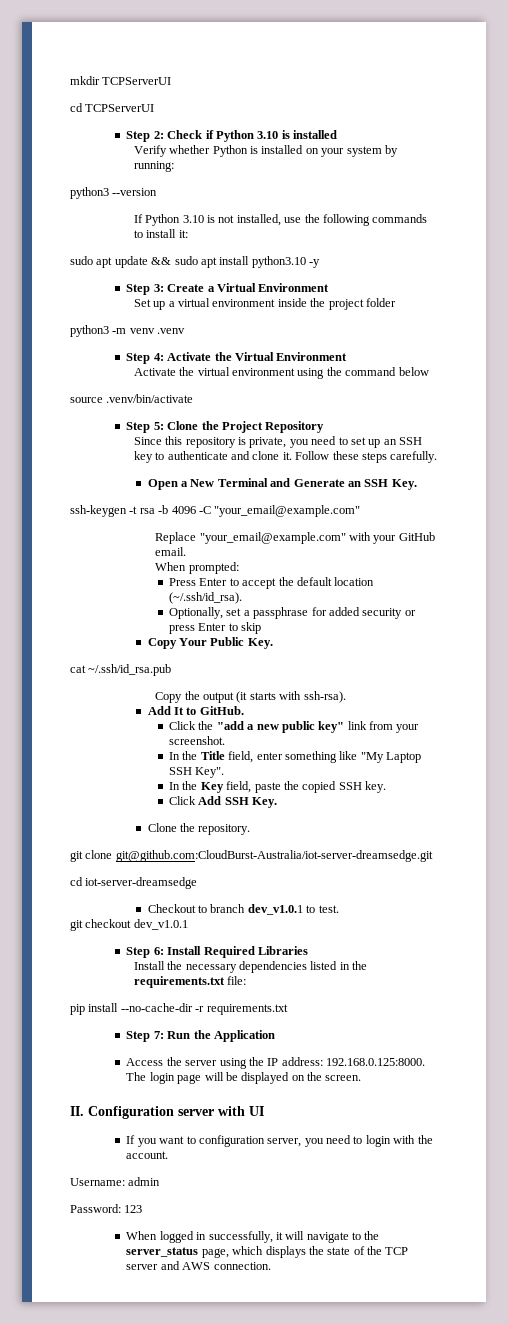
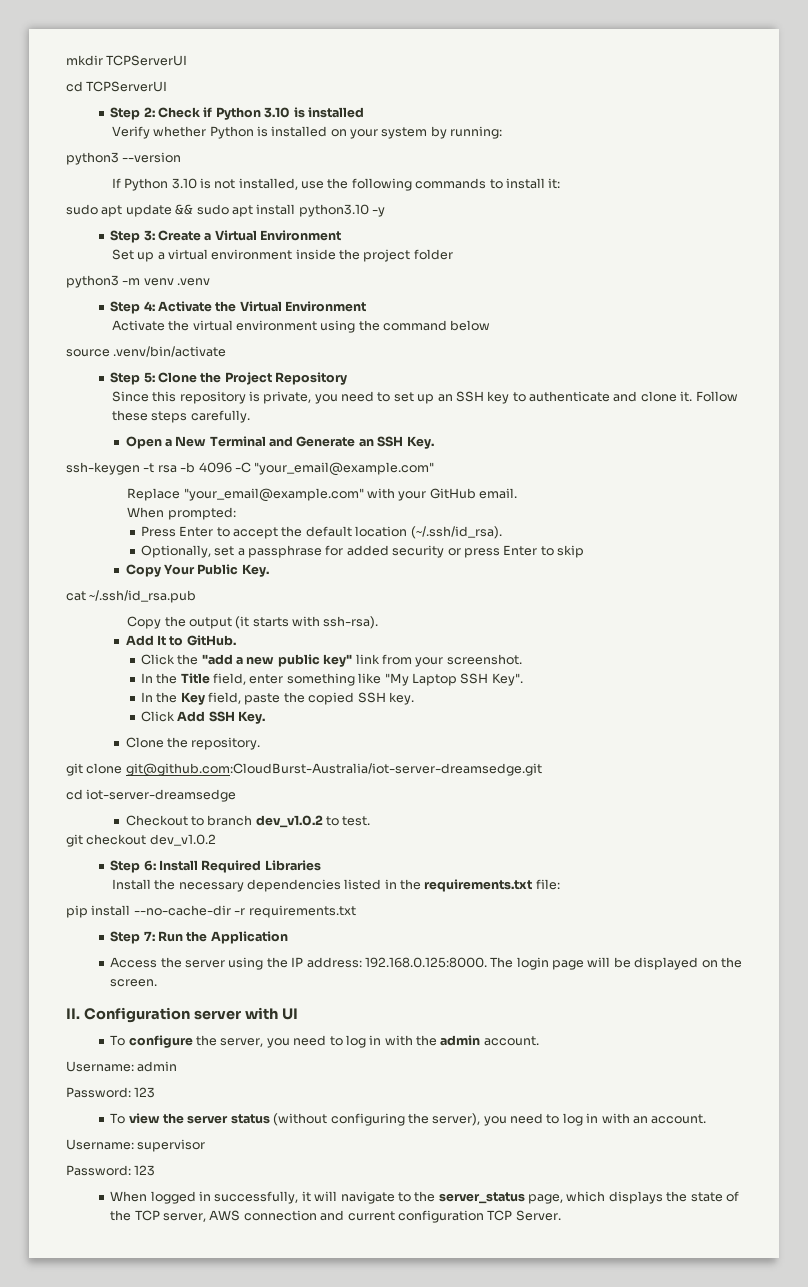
- Checkout to branch dev_v1.0.1 to test.
+ Checkout to branch dev_v1.0.2 to test.
- git checkout dev_v1.0.1
+ git checkout dev_v1.0.2
- If you want to configuration server, you need to login with the account.
+ To configure the server, you need to log in with the admin account.
+ To view the server status (without configuring the server), you need to log in with an account.
+ Username: supervisor
+ Password: 123
- When logged in successfully, it will navigate to the server_status page, which displays the state of the TCP server and AWS connection.
+ When logged in successfully, it will navigate to the server_status page, which displays the state of the TCP server, AWS connection and current configuration TCP Server.

